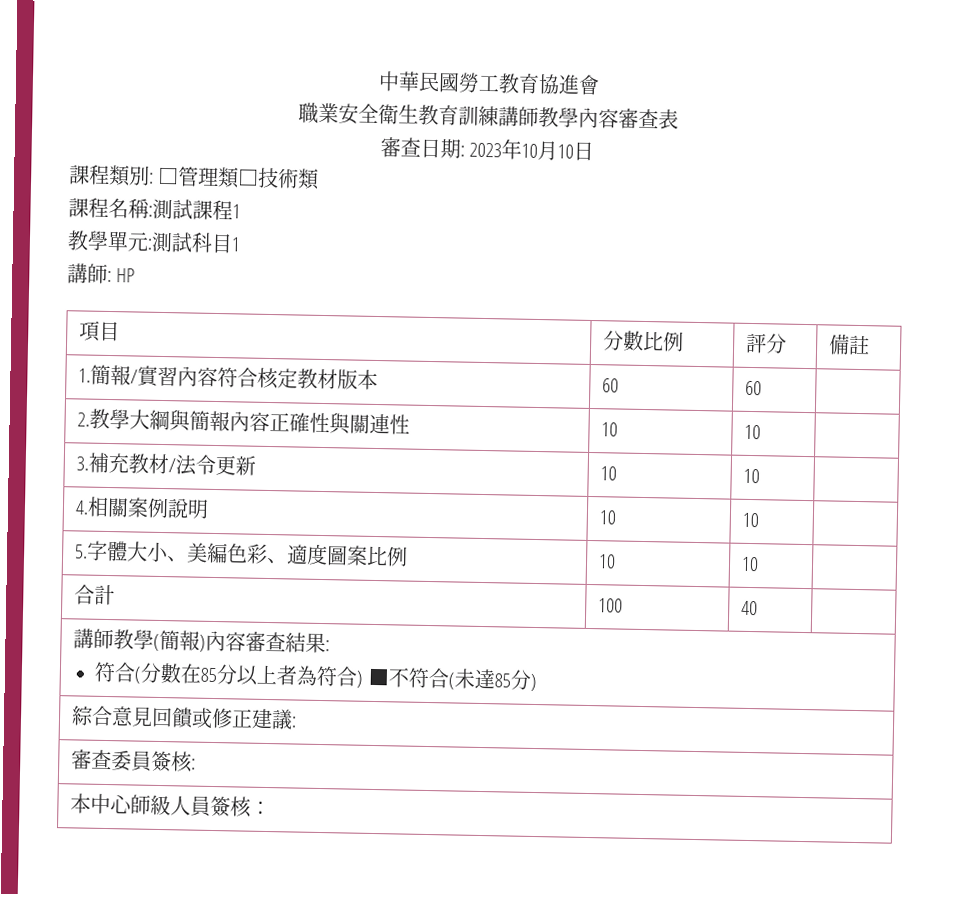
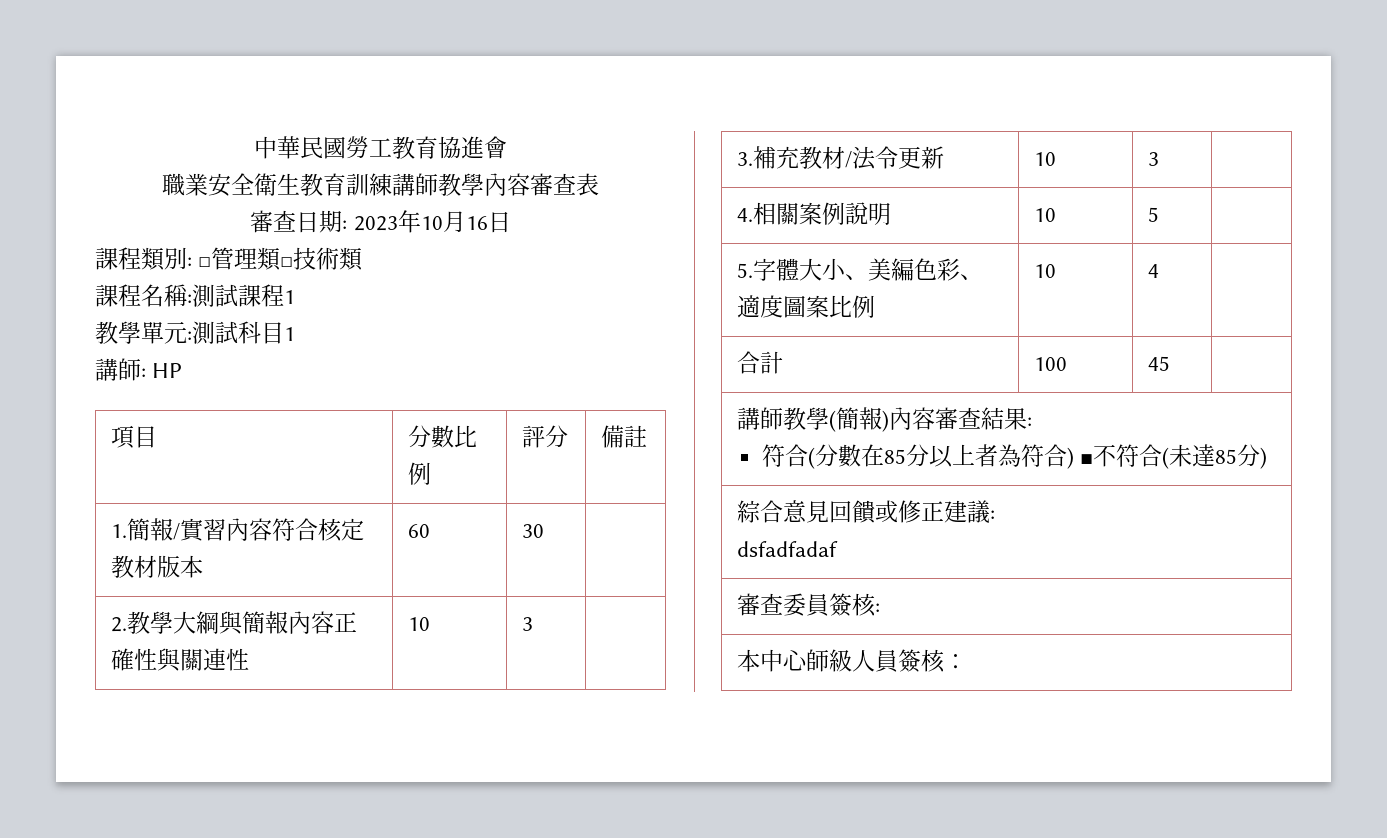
- 審查日期: 2023年10月10日
+ 審查日期: 2023年10月16日
- 1.簡報/實習內容符合核定教材版本 | 60 | 60 |
+ 1.簡報/實習內容符合核定教材版本 | 60 | 30 |
- 2.教學大綱與簡報內容正確性與關連性 | 10 | 10 |
+ 2.教學大綱與簡報內容正確性與關連性 | 10 | 3 |
- 3.補充教材/法令更新 | 10 | 10 |
+ 3.補充教材/法令更新 | 10 | 3 |
- 4.相關案例說明 | 10 | 10 |
+ 4.相關案例說明 | 10 | 5 |
- 5.字體大小、美編色彩、適度圖案比例 | 10 | 10 |
+ 5.字體大小、美編色彩、適度圖案比例 | 10 | 4 |
- 合計 | 100 | 40 |
+ 合計 | 100 | 45 |
  綜合意見回饋或修正建議:
+ dsfadfadaf

